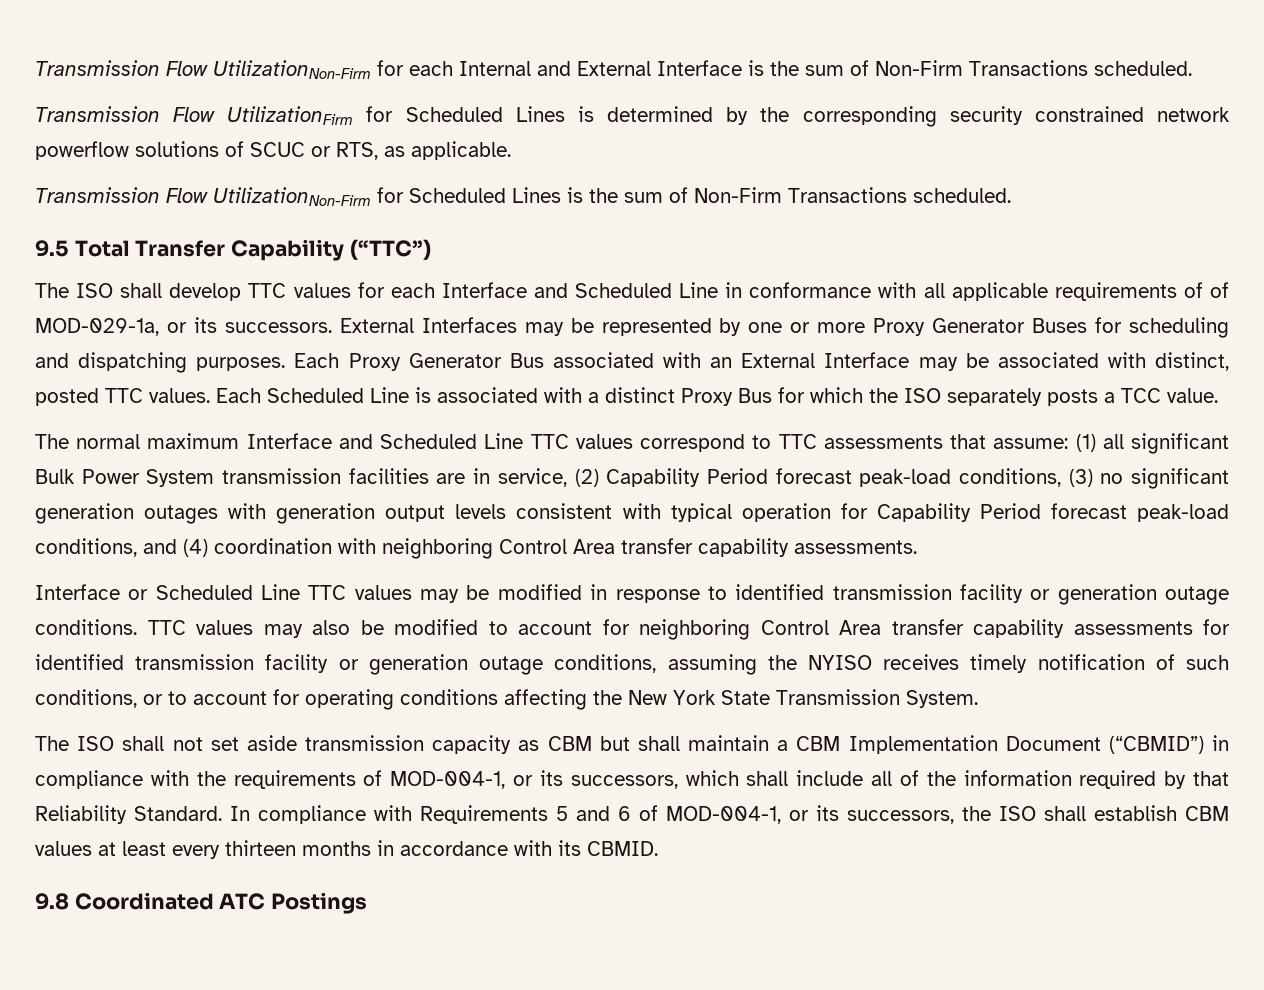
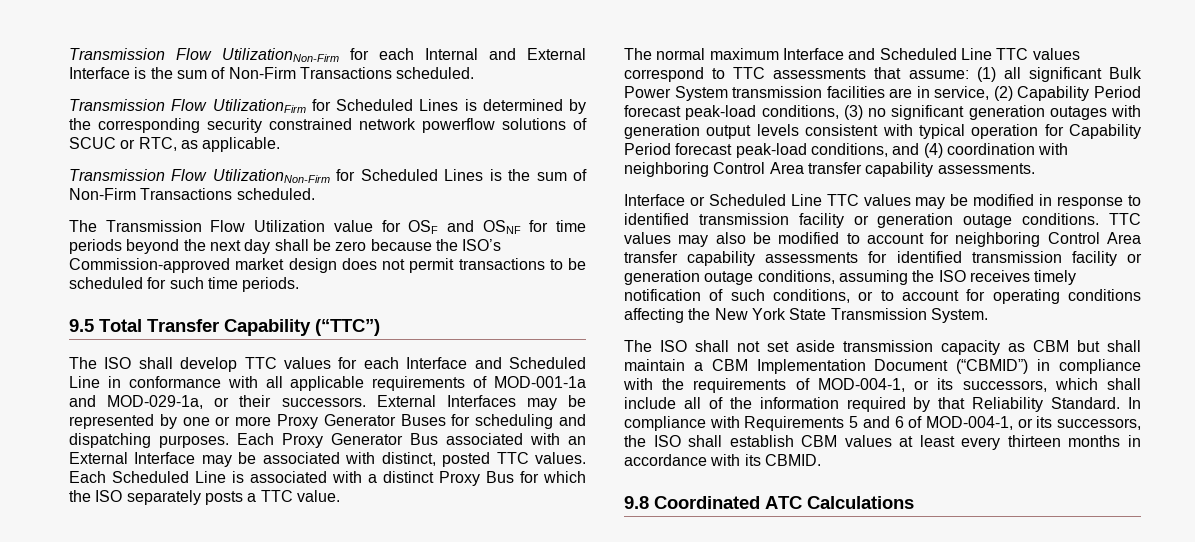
- Transmission Flow UtilizationFirm for Scheduled Lines is determined by the corresponding security constrained network powerflow solutions of SCUC or RTS, as applicable.
+ Transmission Flow UtilizationFirm for Scheduled Lines is determined by the corresponding security constrained network powerflow solutions of SCUC or RTC, as applicable.
+ The Transmission Flow Utilization value for OSF and OSNF for time periods beyond the next day shall be zero because the ISO’s Commission-approved market design does not permit transactions to be scheduled for such time periods.
- The ISO shall develop TTC values for each Interface and Scheduled Line in conformance with all applicable requirements of of MOD-029-1a, or its successors.
+ The ISO shall develop TTC values for each Interface and Scheduled Line in conformance with all applicable requirements of MOD-001-1a and MOD-029-1a, or their successors.
- Each Scheduled Line is associated with a distinct Proxy Bus for which the ISO separately posts a TCC value.
+ Each Scheduled Line is associated with a distinct Proxy Bus for which the ISO separately posts a TTC value.
- TTC values may also be modified to account for neighboring Control Area transfer capability assessments for identified transmission facility or generation outage conditions, assuming the NYISO receives timely notification of such conditions, or to account for operating conditions affecting the New York State Transmission System.
+ TTC values may also be modified to account for neighboring Control Area transfer capability assessments for identified transmission facility or generation outage conditions, assuming the ISO receives timely notification of such conditions, or to account for operating conditions affecting the New York State Transmission System.
- 9.8 Coordinated ATC Postings
+ 9.8 Coordinated ATC Calculations

